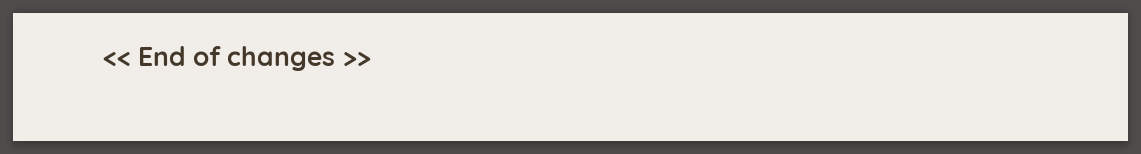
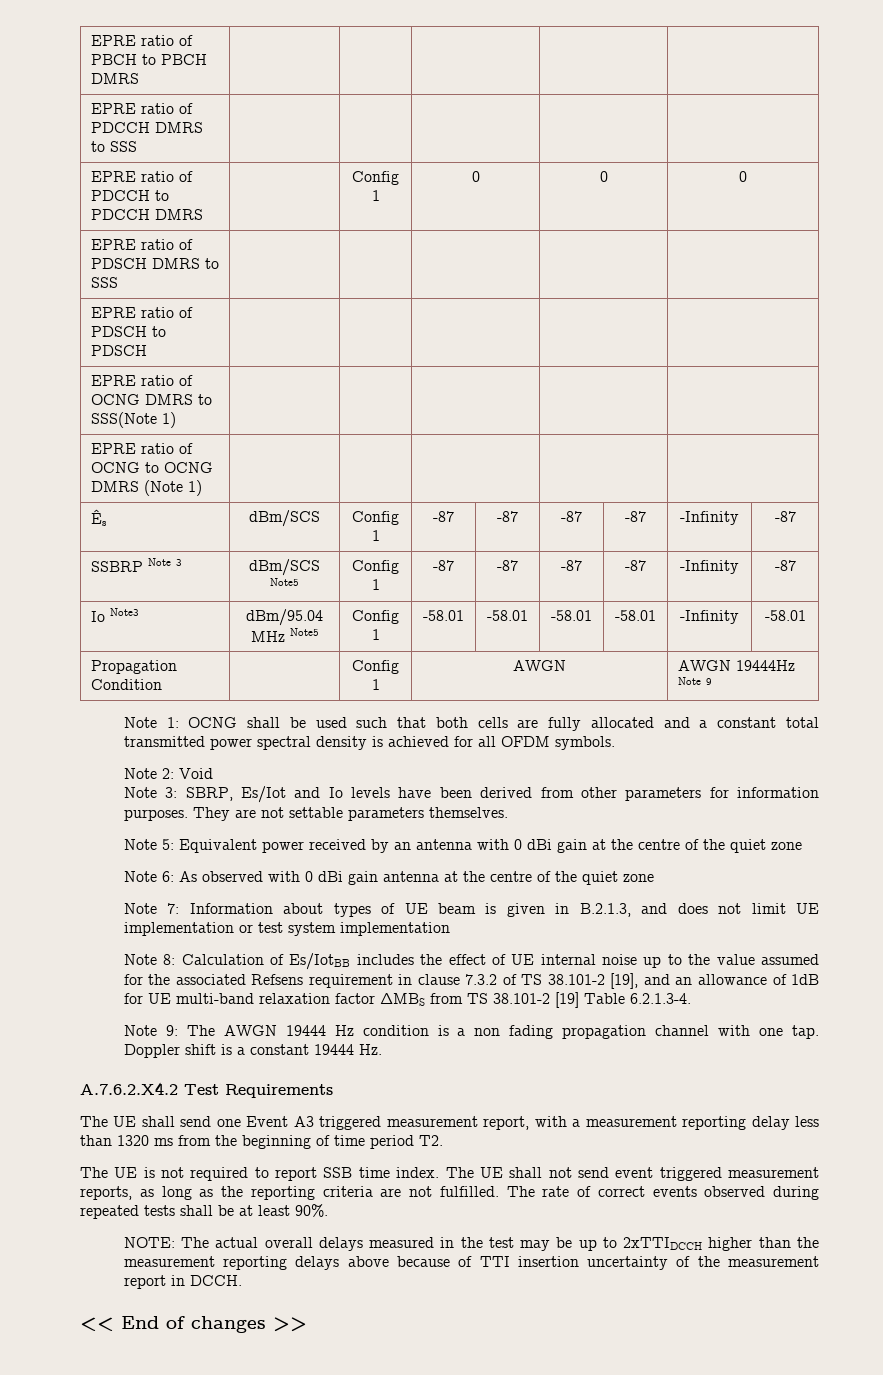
+ EPRE ratio of PBCH to PBCH DMRS | | | | |
+ EPRE ratio of PDCCH DMRS to SSS | | | | |
+ EPRE ratio of PDCCH to PDCCH DMRS | | Config 1 | 0 | 0 | 0
+ EPRE ratio of PDSCH DMRS to SSS | | | | |
+ EPRE ratio of PDSCH to PDSCH | | | | |
+ EPRE ratio of OCNG DMRS to SSS(Note 1) | | | | |
+ EPRE ratio of OCNG to OCNG DMRS (Note 1) | | | | |
+ Ês | dBm/SCS | Config 1 | -87 | -87 | -87 | -87 | -Infinity | -87
+ SSBRP Note 3 | dBm/SCS Note5 | Config 1 | -87 | -87 | -87 | -87 | -Infinity | -87
+ Io Note3 | dBm/95.04 MHz Note5 | Config 1 | -58.01 | -58.01 | -58.01 | -58.01 | -Infinity | -58.01
+ Propagation Condition | | Config 1 | AWGN | AWGN 19444Hz Note 9
+ Note 1: OCNG shall be used such that both cells are fully allocated and a constant total transmitted power spectral density is achieved for all OFDM symbols.
+ Note 2: Void
+ Note 3: SBRP, Es/Iot and Io levels have been derived from other parameters for information purposes. They are not settable parameters themselves.
+ Note 5: Equivalent power received by an antenna with 0 dBi gain at the centre of the quiet zone
+ Note 6: As observed with 0 dBi gain antenna at the centre of the quiet zone
+ Note 7: Information about types of UE beam is given in B.2.1.3, and does not limit UE implementation or test system implementation
+ Note 8: Calculation of Es/IotBB includes the effect of UE internal noise up to the value assumed for the associated Refsens requirement in clause 7.3.2 of TS 38.101-2 [19], and an allowance of 1dB for UE multi-band relaxation factor ΔMBS from TS 38.101-2 [19] Table 6.2.1.3-4.
+ Note 9: The AWGN 19444 Hz condition is a non fading propagation channel with one tap. Doppler shift is a constant 19444 Hz.
+ A.7.6.2.X4.2 Test Requirements
+ The UE shall send one Event A3 triggered measurement report, with a measurement reporting delay less than 1320 ms from the beginning of time period T2.
+ The UE is not required to report SSB time index. The UE shall not send event triggered measurement reports, as long as the reporting criteria are not fulfilled. The rate of correct events observed during repeated tests shall be at least 90%.
+ NOTE: The actual overall delays measured in the test may be up to 2xTTIDCCH higher than the measurement reporting delays above because of TTI insertion uncertainty of the measurement report in DCCH.

